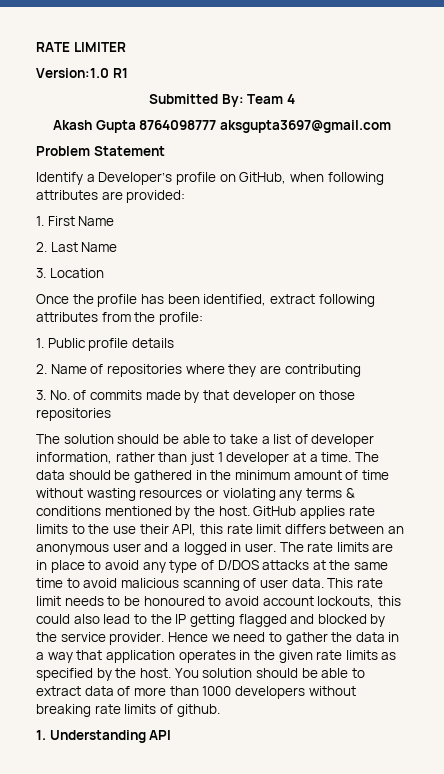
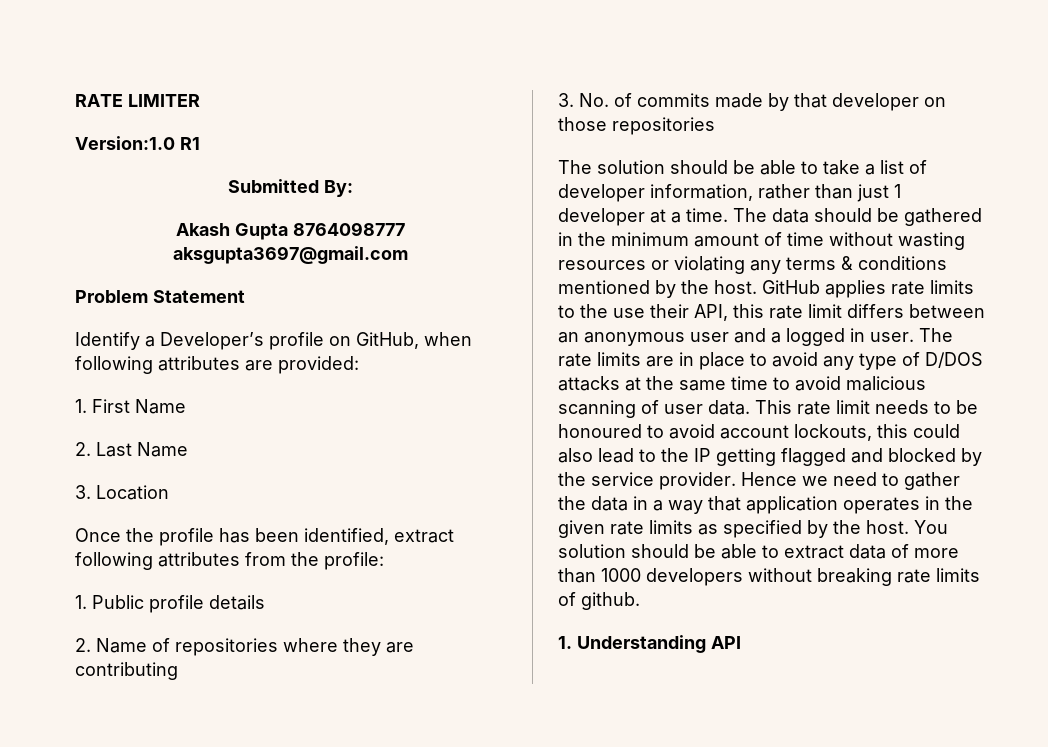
- Submitted By: Team 4
+ Submitted By:

